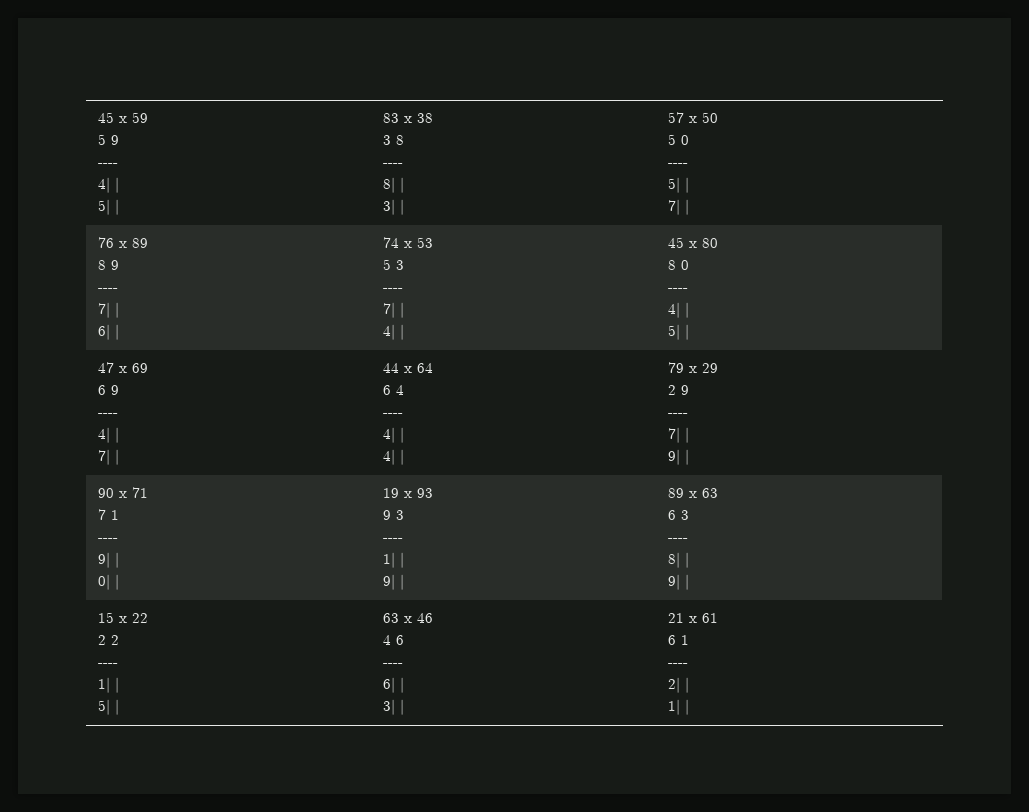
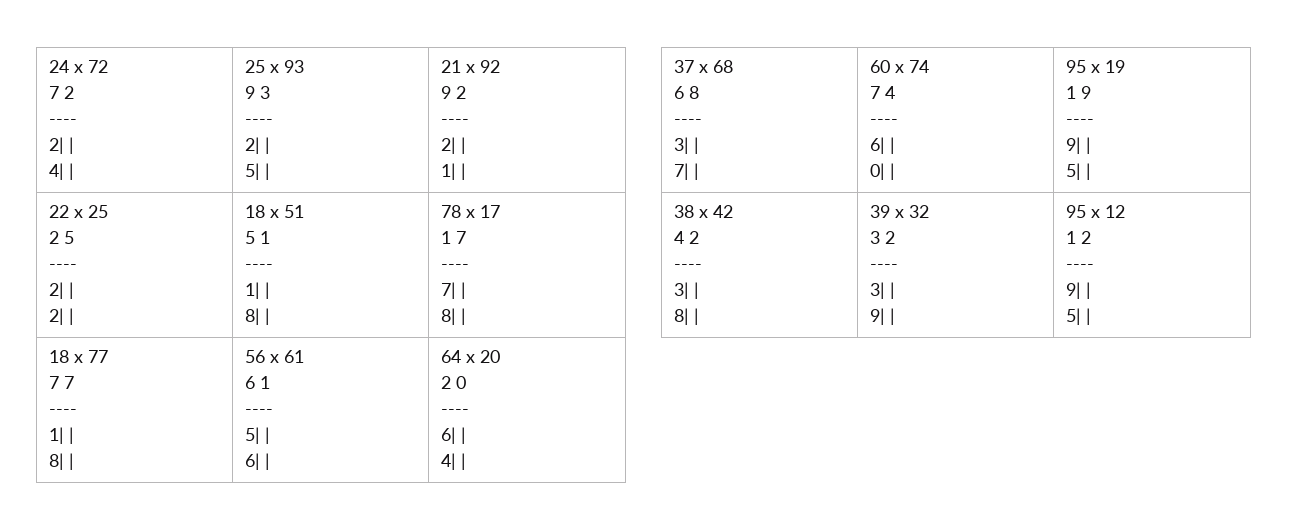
- 45 x 59
- 5 9
+ 24 x 72
+ 7 2
  ----
- 4| |
- 5| | | 83 x 38
- 3 8
- ----
- 8| |
- 3| | | 57 x 50
- 5 0
- ----
- 5| |
- 7| |
- 76 x 89
- 8 9
- ----
- 7| |
- 6| | | 74 x 53
- 5 3
- ----
- 7| |
- 4| | | 45 x 80
- 8 0
- ----
- 4| |
- 5| |
- 47 x 69
- 6 9
- ----
- 4| |
- 7| | | 44 x 64
- 6 4
- ----
- 4| |
- 4| | | 79 x 29
- 2 9
- ----
- 7| |
- 9| |
- 90 x 71
- 7 1
- ----
- 9| |
- 0| | | 19 x 93
+ 2| |
+ 4| | | 25 x 93
  9 3
  ----
- 1| |
- 9| | | 89 x 63
- 6 3
- ----
- 8| |
- 9| |
- 15 x 22
- 2 2
- ----
- 1| |
- 5| | | 63 x 46
- 4 6
- ----
- 6| |
- 3| | | 21 x 61
- 6 1
+ 2| |
+ 5| | | 21 x 92
+ 9 2
  ----
  2| |
  1| |
+ 22 x 25
+ 2 5
+ ----
+ 2| |
+ 2| | | 18 x 51
+ 5 1
+ ----
+ 1| |
+ 8| | | 78 x 17
+ 1 7
+ ----
+ 7| |
+ 8| |
+ 18 x 77
+ 7 7
+ ----
+ 1| |
+ 8| | | 56 x 61
+ 6 1
+ ----
+ 5| |
+ 6| | | 64 x 20
+ 2 0
+ ----
+ 6| |
+ 4| |
+ 37 x 68
+ 6 8
+ ----
+ 3| |
+ 7| | | 60 x 74
+ 7 4
+ ----
+ 6| |
+ 0| | | 95 x 19
+ 1 9
+ ----
+ 9| |
+ 5| |
+ 38 x 42
+ 4 2
+ ----
+ 3| |
+ 8| | | 39 x 32
+ 3 2
+ ----
+ 3| |
+ 9| | | 95 x 12
+ 1 2
+ ----
+ 9| |
+ 5| |

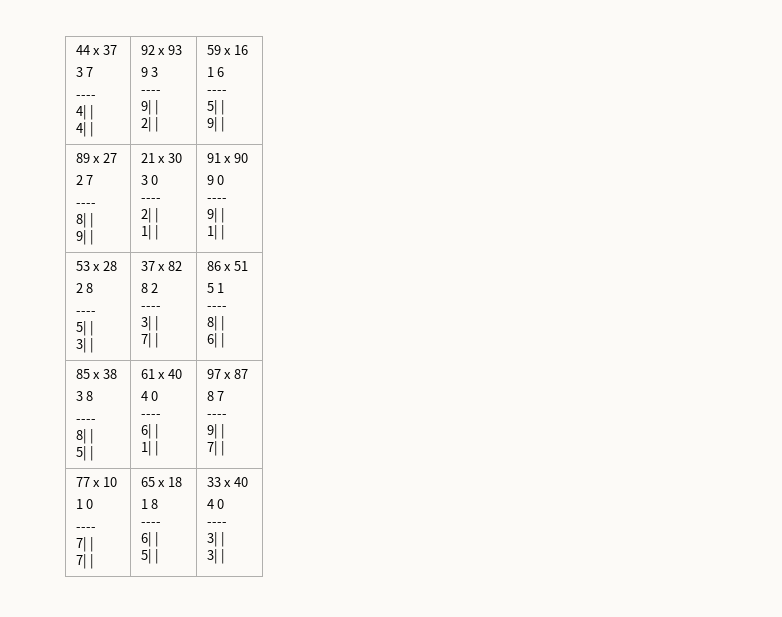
- 24 x 72
- 7 2
+ 44 x 37
+ 3 7
+ ----
+ 4| |
+ 4| | | 92 x 93
+ 9 3
+ ----
+ 9| |
+ 2| | | 59 x 16
+ 1 6
+ ----
+ 5| |
+ 9| |
+ 89 x 27
+ 2 7
+ ----
+ 8| |
+ 9| | | 21 x 30
+ 3 0
  ----
  2| |
- 4| | | 25 x 93
- 9 3
+ 1| | | 91 x 90
+ 9 0
  ----
- 2| |
- 5| | | 21 x 92
- 9 2
+ 9| |
+ 1| |
+ 53 x 28
+ 2 8
  ----
- 2| |
- 1| |
- 22 x 25
- 2 5
+ 5| |
+ 3| | | 37 x 82
+ 8 2
  ----
- 2| |
- 2| | | 18 x 51
+ 3| |
+ 7| | | 86 x 51
  5 1
  ----
- 1| |
- 8| | | 78 x 17
- 1 7
+ 8| |
+ 6| |
+ 85 x 38
+ 3 8
+ ----
+ 8| |
+ 5| | | 61 x 40
+ 4 0
+ ----
+ 6| |
+ 1| | | 97 x 87
+ 8 7
+ ----
+ 9| |
+ 7| |
+ 77 x 10
+ 1 0
  ----
  7| |
- 8| |
- 18 x 77
- 7 7
- ----
- 1| |
- 8| | | 56 x 61
- 6 1
- ----
- 5| |
- 6| | | 64 x 20
- 2 0
+ 7| | | 65 x 18
+ 1 8
  ----
  6| |
- 4| |
- 37 x 68
- 6 8
+ 5| | | 33 x 40
+ 4 0
  ----
  3| |
- 7| | | 60 x 74
- 7 4
- ----
- 6| |
- 0| | | 95 x 19
- 1 9
- ----
- 9| |
- 5| |
- 38 x 42
- 4 2
- ----
  3| |
- 8| | | 39 x 32
- 3 2
- ----
- 3| |
- 9| | | 95 x 12
- 1 2
- ----
- 9| |
- 5| |

